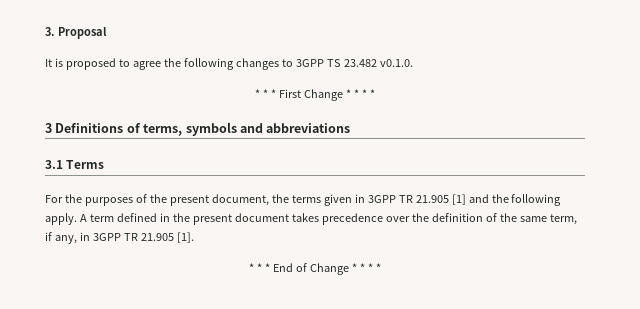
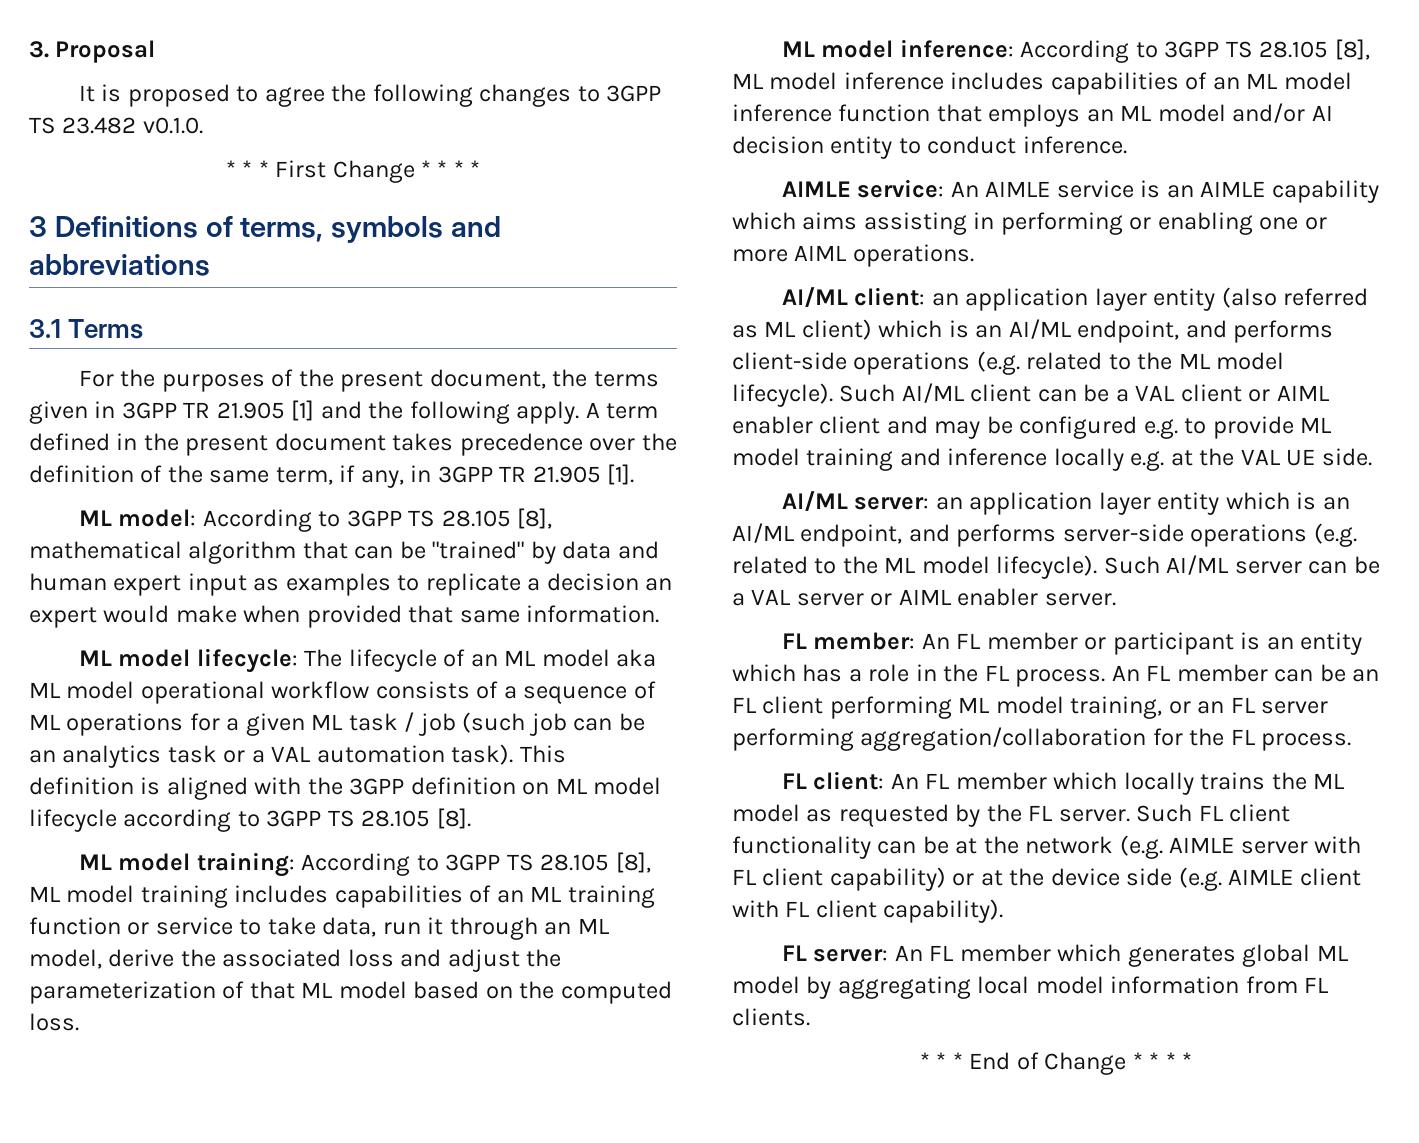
+ ML model: According to 3GPP TS 28.105 [8], mathematical algorithm that can be "trained" by data and human expert input as examples to replicate a decision an expert would make when provided that same information.
+ ML model lifecycle: The lifecycle of an ML model aka ML model operational workflow consists of a sequence of ML operations for a given ML task / job (such job can be an analytics task or a VAL automation task). This definition is aligned with the 3GPP definition on ML model lifecycle according to 3GPP TS 28.105 [8].
+ ML model training: According to 3GPP TS 28.105 [8], ML model training includes capabilities of an ML training function or service to take data, run it through an ML model, derive the associated loss and adjust the parameterization of that ML model based on the computed loss.
+ ML model inference: According to 3GPP TS 28.105 [8], ML model inference includes capabilities of an ML model inference function that employs an ML model and/or AI decision entity to conduct inference.
+ AIMLE service: An AIMLE service is an AIMLE capability which aims assisting in performing or enabling one or more AIML operations.
+ AI/ML client: an application layer entity (also referred as ML client) which is an AI/ML endpoint, and performs client-side operations (e.g. related to the ML model lifecycle). Such AI/ML client can be a VAL client or AIML enabler client and may be configured e.g. to provide ML model training and inference locally e.g. at the VAL UE side.
+ AI/ML server: an application layer entity which is an AI/ML endpoint, and performs server-side operations (e.g. related to the ML model lifecycle). Such AI/ML server can be a VAL server or AIML enabler server.
+ FL member: An FL member or participant is an entity which has a role in the FL process. An FL member can be an FL client performing ML model training, or an FL server performing aggregation/collaboration for the FL process.
+ FL client: An FL member which locally trains the ML model as requested by the FL server. Such FL client functionality can be at the network (e.g. AIMLE server with FL client capability) or at the device side (e.g. AIMLE client with FL client capability).
+ FL server: An FL member which generates global ML model by aggregating local model information from FL clients.

